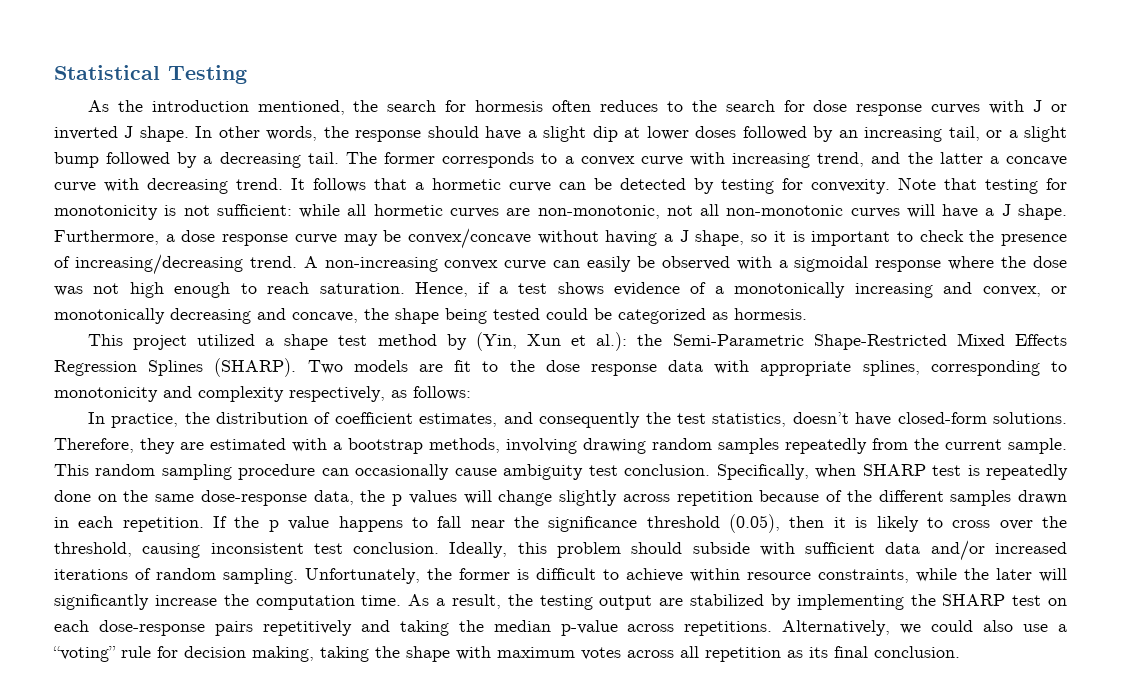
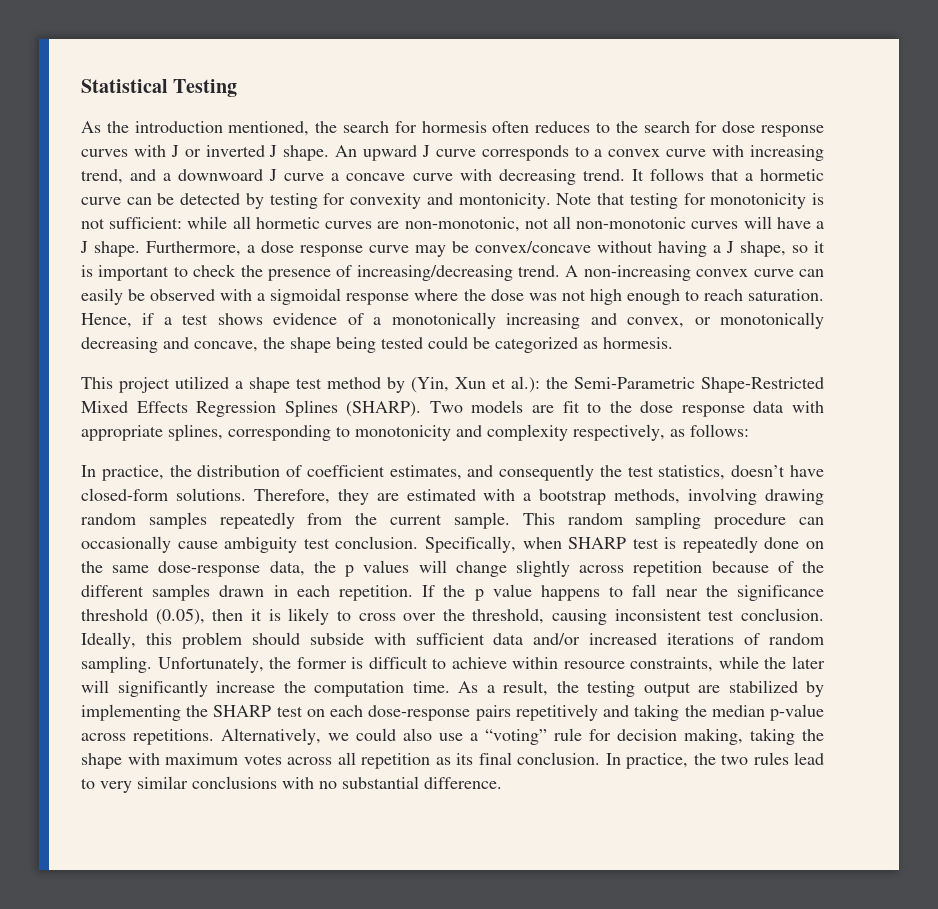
- In other words, the response should have a slight dip at lower doses followed by an increasing tail, or a slight bump followed by a decreasing tail. The former corresponds to a convex curve with increasing trend, and the latter a concave curve with decreasing trend.
+ An upward J curve corresponds to a convex curve with increasing trend, and a downwoard J curve a concave curve with decreasing trend.
- It follows that a hormetic curve can be detected by testing for convexity.
+ It follows that a hormetic curve can be detected by testing for convexity and montonicity.
+ In practice, the two rules lead to very similar conclusions with no substantial difference.

